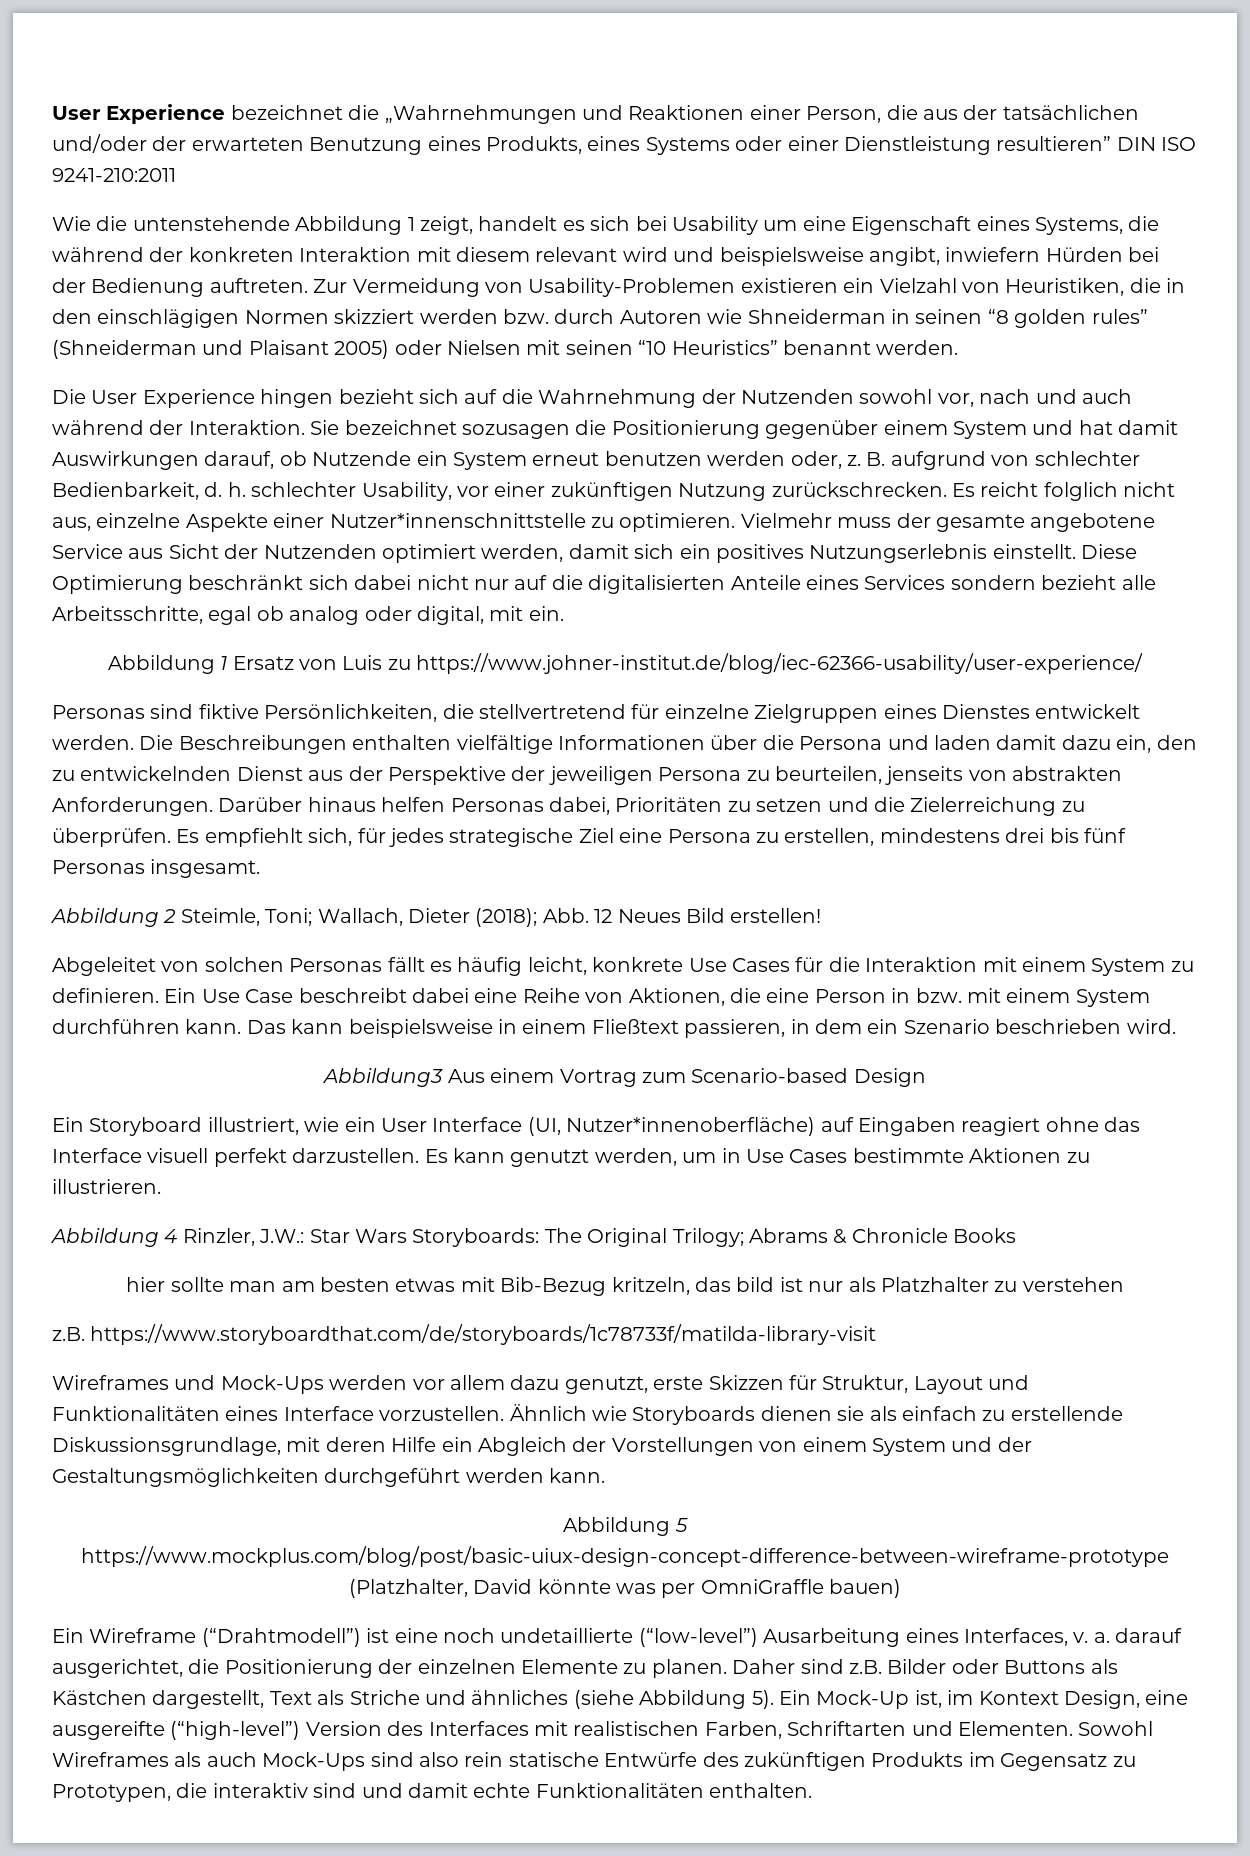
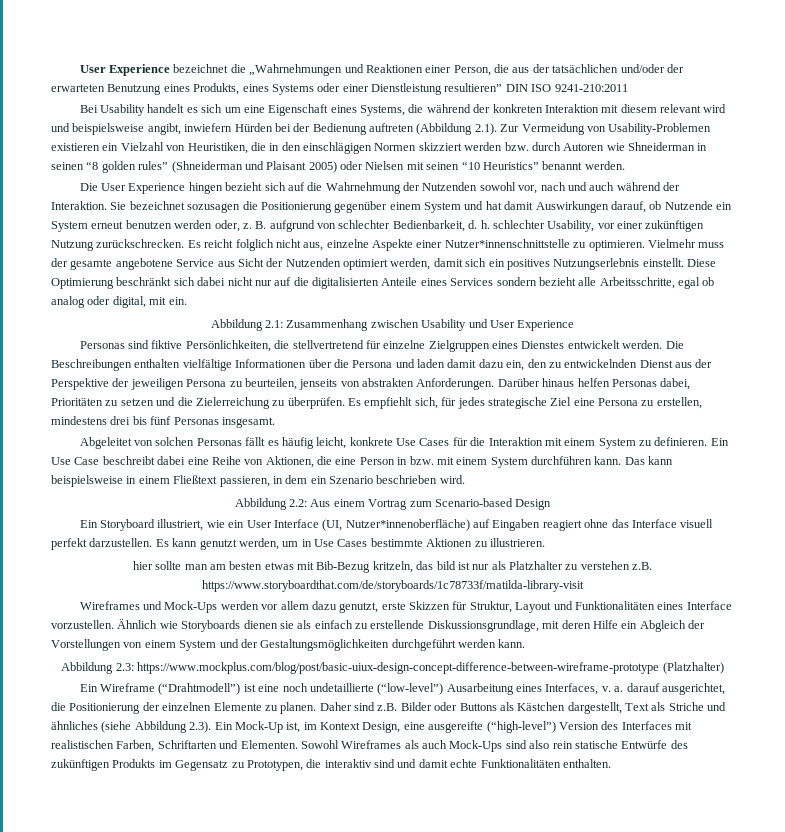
- Wie die untenstehende Abbildung 1 zeigt, handelt es sich bei Usability um eine Eigenschaft eines Systems, die während der konkreten Interaktion mit diesem relevant wird und beispielsweise angibt, inwiefern Hürden bei der Bedienung auftreten. Zur Vermeidung von Usability-Problemen existieren ein Vielzahl von Heuristiken, die in den einschlägigen Normen skizziert werden bzw. durch Autoren wie Shneiderman in seinen “8 golden rules” (Shneiderman und Plaisant 2005) oder Nielsen mit seinen “10 Heuristics” benannt werden.
+ Bei Usability handelt es sich um eine Eigenschaft eines Systems, die während der konkreten Interaktion mit diesem relevant wird und beispielsweise angibt, inwiefern Hürden bei der Bedienung auftreten (Abbildung 2.1). Zur Vermeidung von Usability-Problemen existieren ein Vielzahl von Heuristiken, die in den einschlägigen Normen skizziert werden bzw. durch Autoren wie Shneiderman in seinen “8 golden rules” (Shneiderman und Plaisant 2005) oder Nielsen mit seinen “10 Heuristics” benannt werden.
- Abbildung 1 Ersatz von Luis zu https://www.johner-institut.de/blog/iec-62366-usability/user-experience/
+ Abbildung 2.1: Zusammenhang zwischen Usability und User Experience
- Abbildung 2 Steimle, Toni; Wallach, Dieter (2018); Abb. 12 Neues Bild erstellen!
- Abbildung3 Aus einem Vortrag zum Scenario-based Design
+ Abbildung 2.2: Aus einem Vortrag zum Scenario-based Design
- Abbildung 4 Rinzler, J.W.: Star Wars Storyboards: The Original Trilogy; Abrams & Chronicle Books
- hier sollte man am besten etwas mit Bib-Bezug kritzeln, das bild ist nur als Platzhalter zu verstehen
- z.B. https://www.storyboardthat.com/de/storyboards/1c78733f/matilda-library-visit
+ hier sollte man am besten etwas mit Bib-Bezug kritzeln, das bild ist nur als Platzhalter zu verstehen z.B. https://www.storyboardthat.com/de/storyboards/1c78733f/matilda-library-visit
- Abbildung 5 https://www.mockplus.com/blog/post/basic-uiux-design-concept-difference-between-wireframe-prototype (Platzhalter, David könnte was per OmniGraffle bauen)
+ Abbildung 2.3: https://www.mockplus.com/blog/post/basic-uiux-design-concept-difference-between-wireframe-prototype (Platzhalter)
- Daher sind z.B. Bilder oder Buttons als Kästchen dargestellt, Text als Striche und ähnliches (siehe Abbildung 5). Ein Mock-Up ist, im Kontext Design, eine ausgereifte (“high-level”) Version des Interfaces mit realistischen Farben, Schriftarten und Elementen.
+ Daher sind z.B. Bilder oder Buttons als Kästchen dargestellt, Text als Striche und ähnliches (siehe Abbildung 2.3). Ein Mock-Up ist, im Kontext Design, eine ausgereifte (“high-level”) Version des Interfaces mit realistischen Farben, Schriftarten und Elementen.

